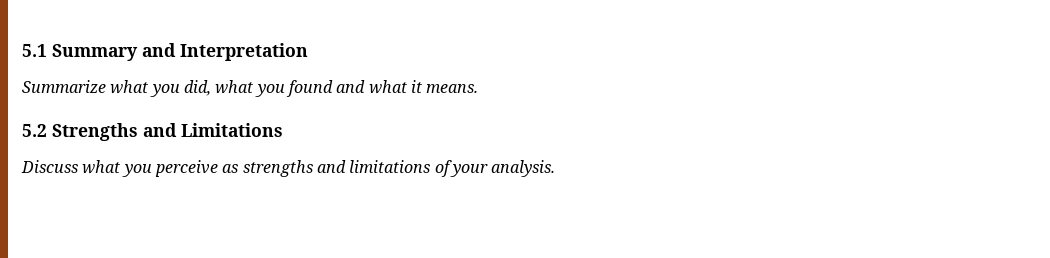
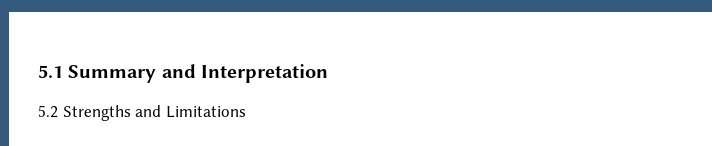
- Summarize what you did, what you found and what it means.
  5.2 Strengths and Limitations
- Discuss what you perceive as strengths and limitations of your analysis.

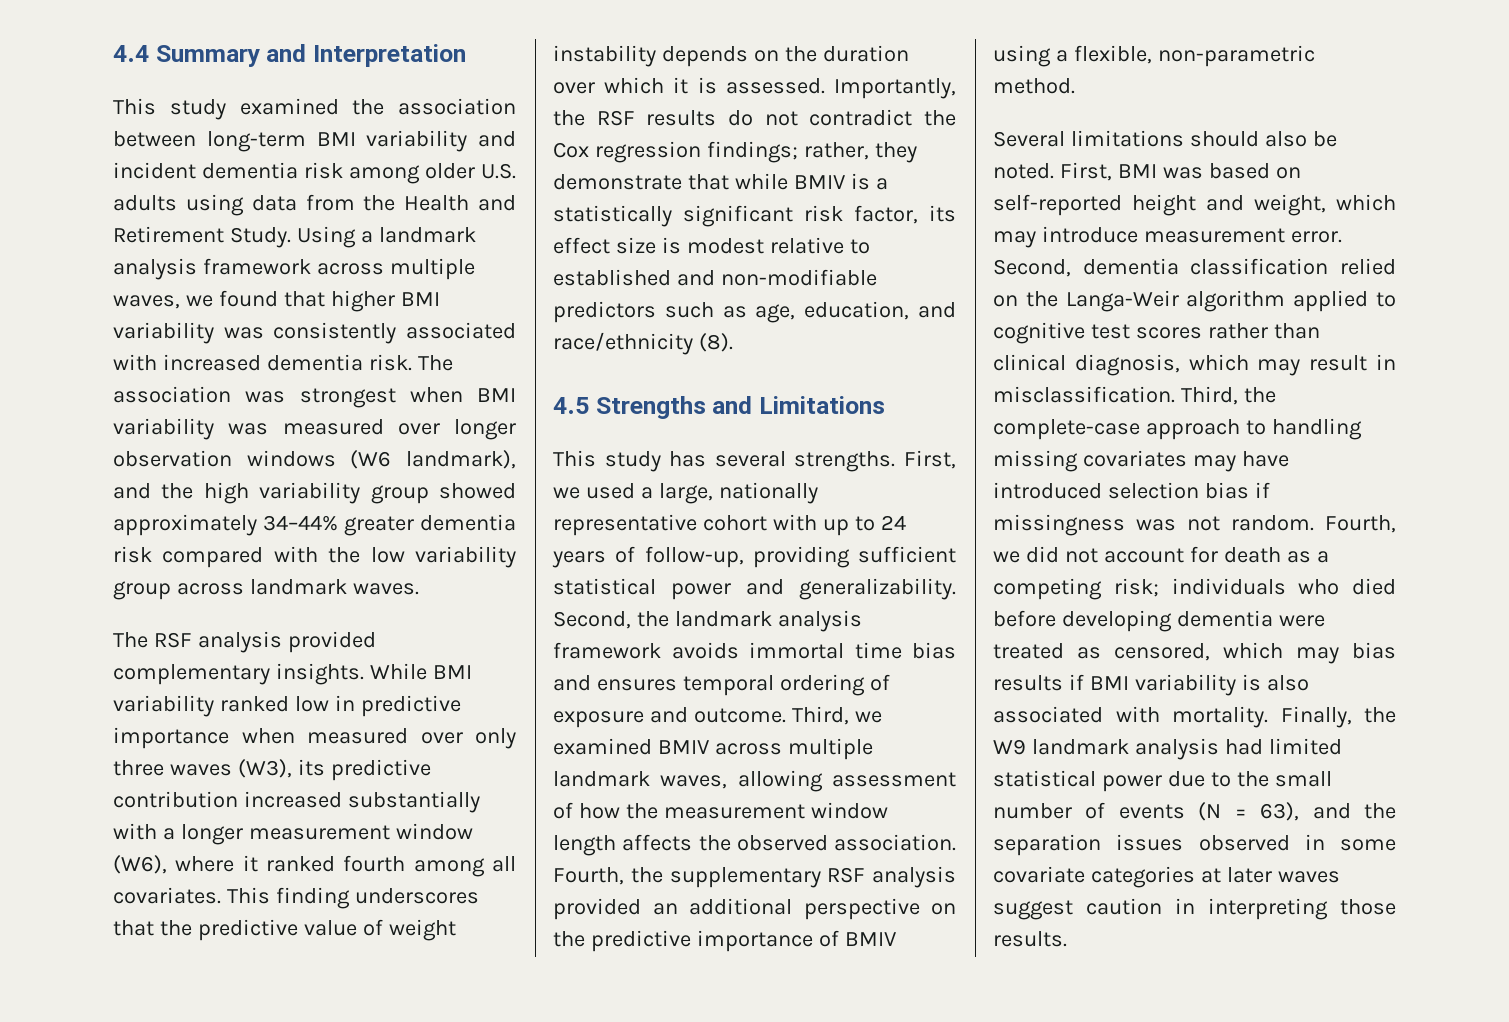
- 5.1 Summary and Interpretation
+ 4.4 Summary and Interpretation
- 5.2 Strengths and Limitations
+ This study examined the association between long-term BMI variability and incident dementia risk among older U.S. adults using data from the Health and Retirement Study. Using a landmark analysis framework across multiple waves, we found that higher BMI variability was consistently associated with increased dementia risk. The association was strongest when BMI variability was measured over longer observation windows (W6 landmark), and the high variability group showed approximately 34–44% greater dementia risk compared with the low variability group across landmark waves.
+ The RSF analysis provided complementary insights. While BMI variability ranked low in predictive importance when measured over only three waves (W3), its predictive contribution increased substantially with a longer measurement window (W6), where it ranked fourth among all covariates. This finding underscores that the predictive value of weight instability depends on the duration over which it is assessed. Importantly, the RSF results do not contradict the Cox regression findings; rather, they demonstrate that while BMIV is a statistically significant risk factor, its effect size is modest relative to established and non-modifiable predictors such as age, education, and race/ethnicity (8).
+ 4.5 Strengths and Limitations
+ This study has several strengths. First, we used a large, nationally representative cohort with up to 24 years of follow-up, providing sufficient statistical power and generalizability. Second, the landmark analysis framework avoids immortal time bias and ensures temporal ordering of exposure and outcome. Third, we examined BMIV across multiple landmark waves, allowing assessment of how the measurement window length affects the observed association. Fourth, the supplementary RSF analysis provided an additional perspective on the predictive importance of BMIV using a flexible, non-parametric method.
+ Several limitations should also be noted. First, BMI was based on self-reported height and weight, which may introduce measurement error. Second, dementia classification relied on the Langa-Weir algorithm applied to cognitive test scores rather than clinical diagnosis, which may result in misclassification. Third, the complete-case approach to handling missing covariates may have introduced selection bias if missingness was not random. Fourth, we did not account for death as a competing risk; individuals who died before developing dementia were treated as censored, which may bias results if BMI variability is also associated with mortality. Finally, the W9 landmark analysis had limited statistical power due to the small number of events (N = 63), and the separation issues observed in some covariate categories at later waves suggest caution in interpreting those results.

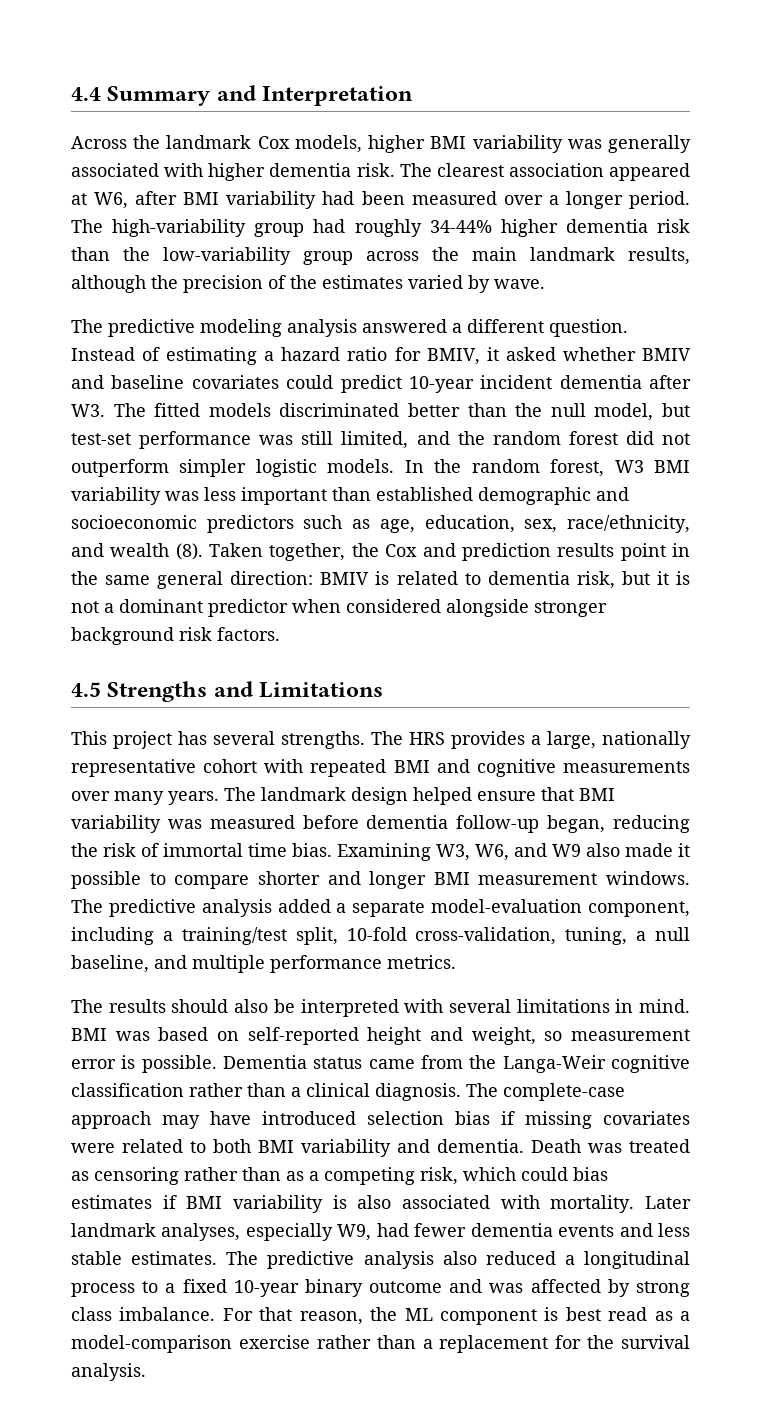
- This study examined the association between long-term BMI variability and incident dementia risk among older U.S. adults using data from the Health and Retirement Study. Using a landmark analysis framework across multiple waves, we found that higher BMI variability was consistently associated with increased dementia risk.
+ Across the landmark Cox models, higher BMI variability was generally associated with higher dementia risk.
- The association was strongest when BMI variability was measured over longer observation windows (W6 landmark), and the high variability group showed approximately 34–44% greater dementia risk compared with the low variability group across landmark waves.
- The RSF analysis provided complementary insights. While BMI variability ranked low in predictive importance when measured over only three waves (W3), its predictive contribution increased substantially with a longer measurement window (W6), where it ranked fourth among all covariates. This finding underscores that the predictive value of weight instability depends on the duration over which it is assessed. Importantly, the RSF results do not contradict the Cox regression findings; rather, they demonstrate that while BMIV is a statistically significant risk factor, its effect size is modest relative to established and non-modifiable predictors such as age, education, and race/ethnicity (8).
+ The clearest association appeared at W6, after BMI variability had been measured over a longer period. The high-variability group had roughly 34-44% higher dementia risk than the low-variability group across the main landmark results, although the precision of the estimates varied by wave.
+ The predictive modeling analysis answered a different question. Instead of estimating a hazard ratio for BMIV, it asked whether BMIV and baseline covariates could predict 10-year incident dementia after W3. The fitted models discriminated better than the null model, but test-set performance was still limited, and the random forest did not outperform simpler logistic models. In the random forest, W3 BMI variability was less important than established demographic and socioeconomic predictors such as age, education, sex, race/ethnicity, and wealth (8). Taken together, the Cox and prediction results point in the same general direction: BMIV is related to dementia risk, but it is not a dominant predictor when considered alongside stronger background risk factors.
- This study has several strengths.
+ This project has several strengths.
- First, we used a large, nationally representative cohort with up to 24 years of follow-up, providing sufficient statistical power and generalizability. Second, the landmark analysis framework avoids immortal time bias and ensures temporal ordering of exposure and outcome. Third, we examined BMIV across multiple landmark waves, allowing assessment of how the measurement window length affects the observed association. Fourth, the supplementary RSF analysis provided an additional perspective on the predictive importance of BMIV using a flexible, non-parametric method.
- Several limitations should also be noted. First, BMI was based on self-reported height and weight, which may introduce measurement error. Second, dementia classification relied on the Langa-Weir algorithm applied to cognitive test scores rather than clinical diagnosis, which may result in misclassification. Third, the complete-case approach to handling missing covariates may have introduced selection bias if missingness was not random. Fourth, we did not account for death as a competing risk; individuals who died before developing dementia were treated as censored, which may bias results if BMI variability is also associated with mortality.
+ The HRS provides a large, nationally representative cohort with repeated BMI and cognitive measurements over many years. The landmark design helped ensure that BMI variability was measured before dementia follow-up began, reducing the risk of immortal time bias. Examining W3, W6, and W9 also made it possible to compare shorter and longer BMI measurement windows. The predictive analysis added a separate model-evaluation component, including a training/test split, 10-fold cross-validation, tuning, a null baseline, and multiple performance metrics.
+ The results should also be interpreted with several limitations in mind. BMI was based on self-reported height and weight, so measurement error is possible. Dementia status came from the Langa-Weir cognitive classification rather than a clinical diagnosis. The complete-case approach may have introduced selection bias if missing covariates were related to both BMI variability and dementia. Death was treated as censoring rather than as a competing risk, which could bias estimates if BMI variability is also associated with mortality.
- Finally, the W9 landmark analysis had limited statistical power due to the small number of events (N = 63), and the separation issues observed in some covariate categories at later waves suggest caution in interpreting those results.
+ Later landmark analyses, especially W9, had fewer dementia events and less stable estimates. The predictive analysis also reduced a longitudinal process to a fixed 10-year binary outcome and was affected by strong class imbalance. For that reason, the ML component is best read as a model-comparison exercise rather than a replacement for the survival analysis.

